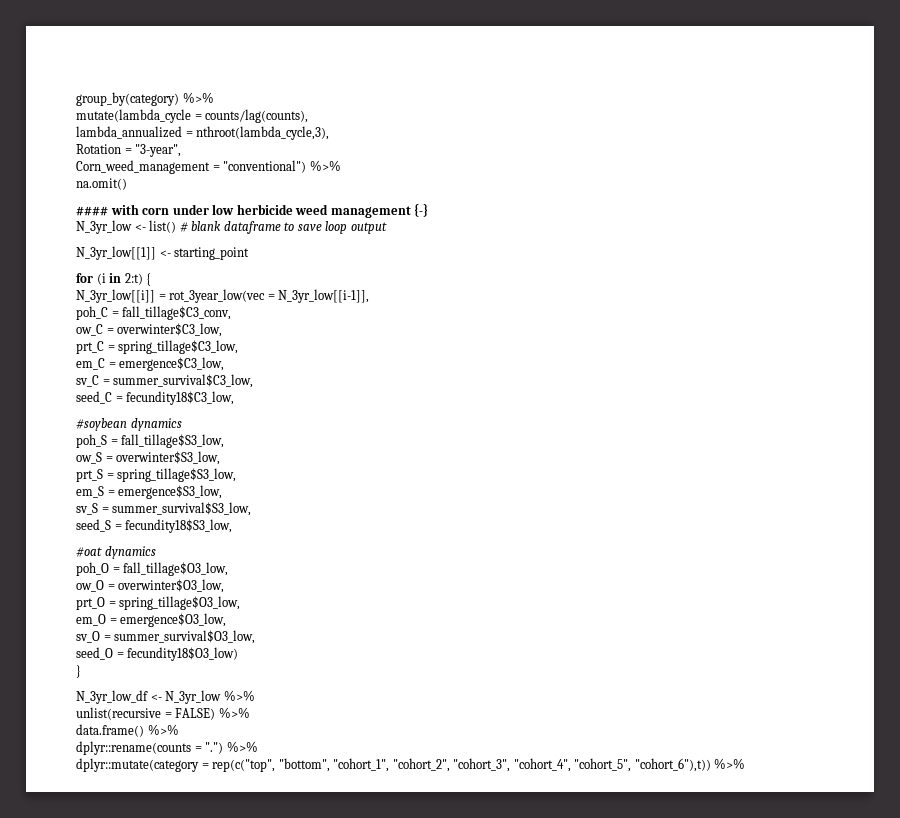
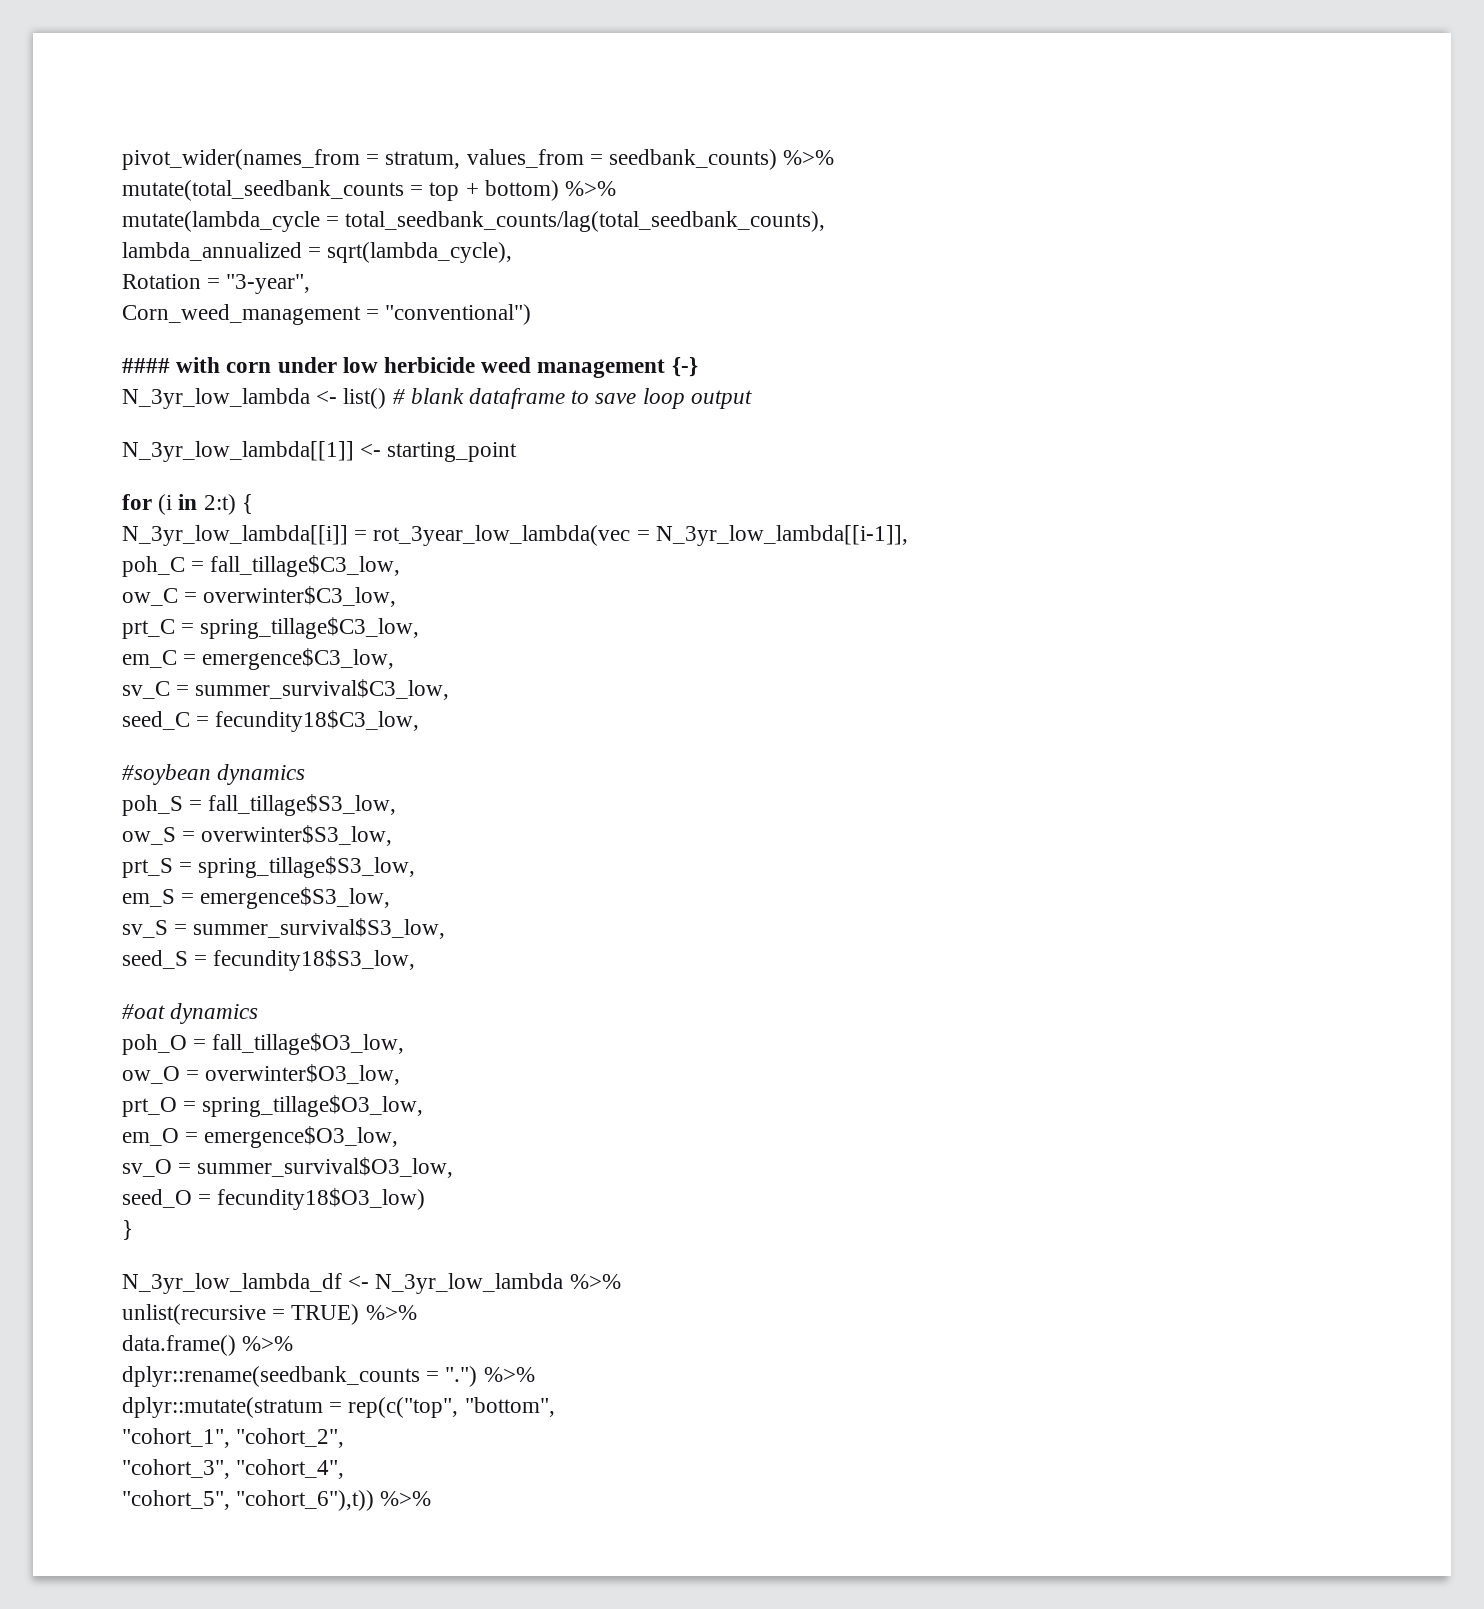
- group_by(category) %>%
+ pivot_wider(names_from = stratum, values_from = seedbank_counts) %>%
+ mutate(total_seedbank_counts = top + bottom) %>%
- mutate(lambda_cycle = counts/lag(counts),
+ mutate(lambda_cycle = total_seedbank_counts/lag(total_seedbank_counts),
- lambda_annualized = nthroot(lambda_cycle,3),
+ lambda_annualized = sqrt(lambda_cycle),
- Corn_weed_management = "conventional") %>%
- na.omit()
+ Corn_weed_management = "conventional")
- N_3yr_low <- list() # blank dataframe to save loop output
+ N_3yr_low_lambda <- list() # blank dataframe to save loop output
- N_3yr_low[[1]] <- starting_point
+ N_3yr_low_lambda[[1]] <- starting_point
- N_3yr_low[[i]] = rot_3year_low(vec = N_3yr_low[[i-1]],
+ N_3yr_low_lambda[[i]] = rot_3year_low_lambda(vec = N_3yr_low_lambda[[i-1]],
- poh_C = fall_tillage$C3_conv,
+ poh_C = fall_tillage$C3_low,
- N_3yr_low_df <- N_3yr_low %>%
+ N_3yr_low_lambda_df <- N_3yr_low_lambda %>%
- unlist(recursive = FALSE) %>%
+ unlist(recursive = TRUE) %>%
- dplyr::rename(counts = ".")
+ dplyr::rename(seedbank_counts = ".")
- dplyr::mutate(category = rep(c("top", "bottom", "cohort_1", "cohort_2", "cohort_3", "cohort_4", "cohort_5", "cohort_6"),t)) %>%
+ dplyr::mutate(stratum = rep(c("top", "bottom",
+ "cohort_1", "cohort_2",
+ "cohort_3", "cohort_4",
+ "cohort_5", "cohort_6"),t)) %>%

